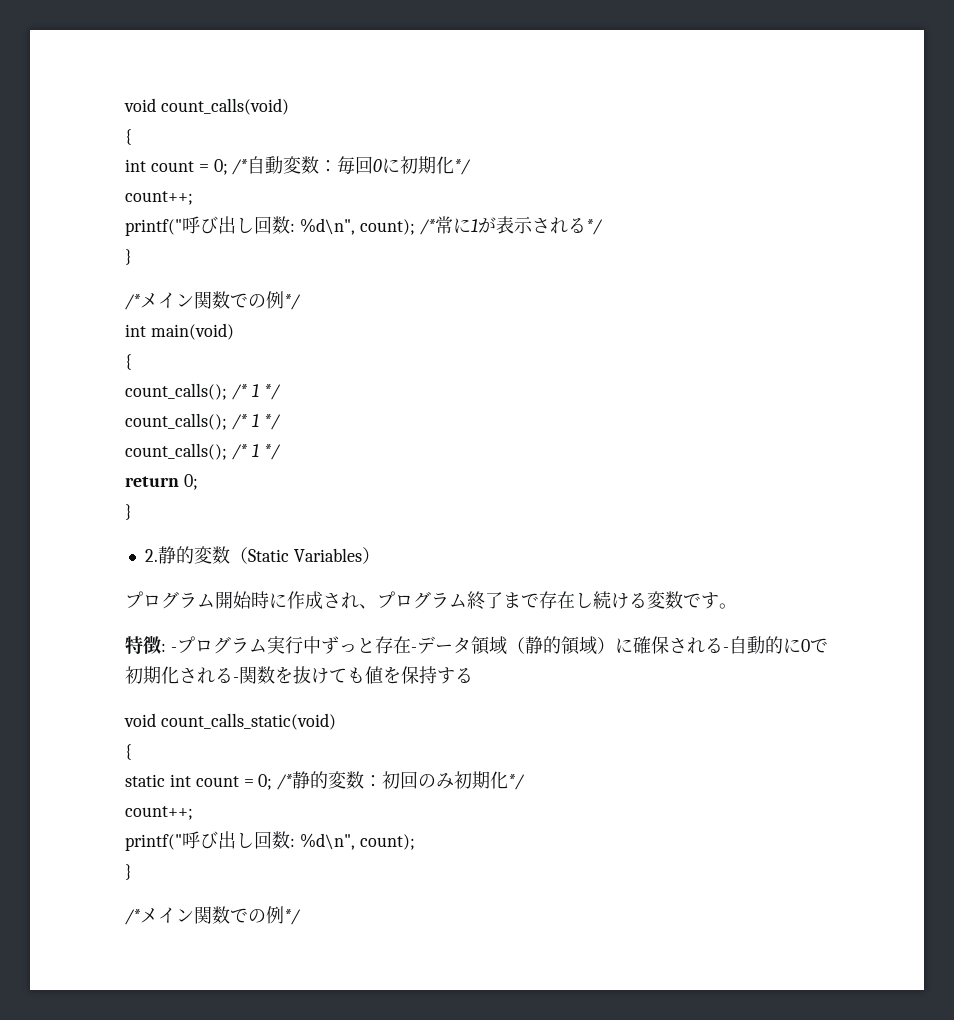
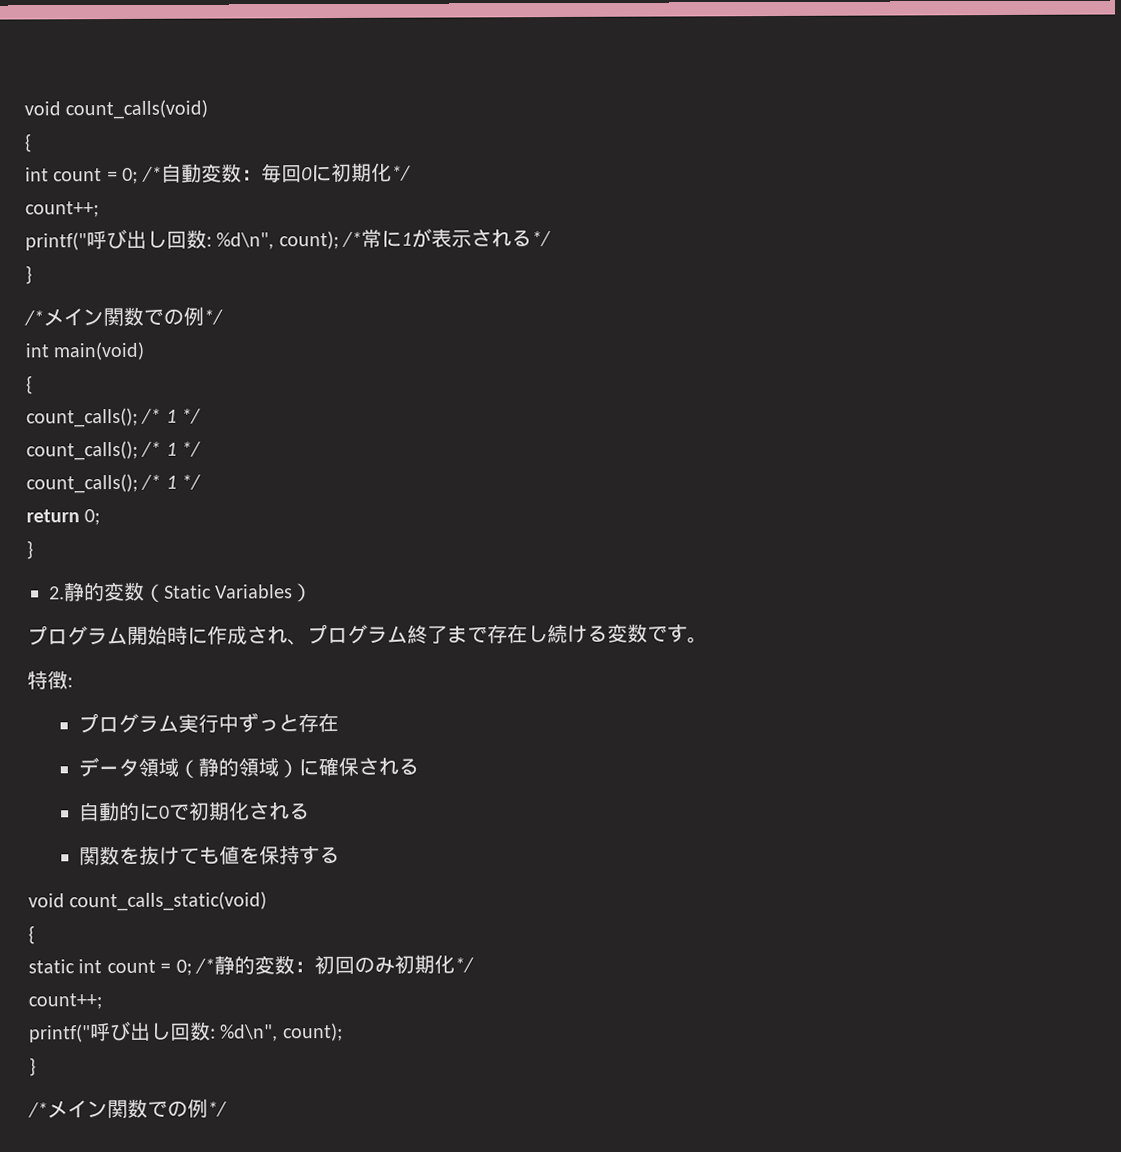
- 特徴: -プログラム実行中ずっと存在-データ領域（静的領域）に確保される-自動的に0で初期化される-関数を抜けても値を保持する
+ 特徴:
+ プログラム実行中ずっと存在
+ データ領域（静的領域）に確保される
+ 自動的に0で初期化される
+ 関数を抜けても値を保持する

